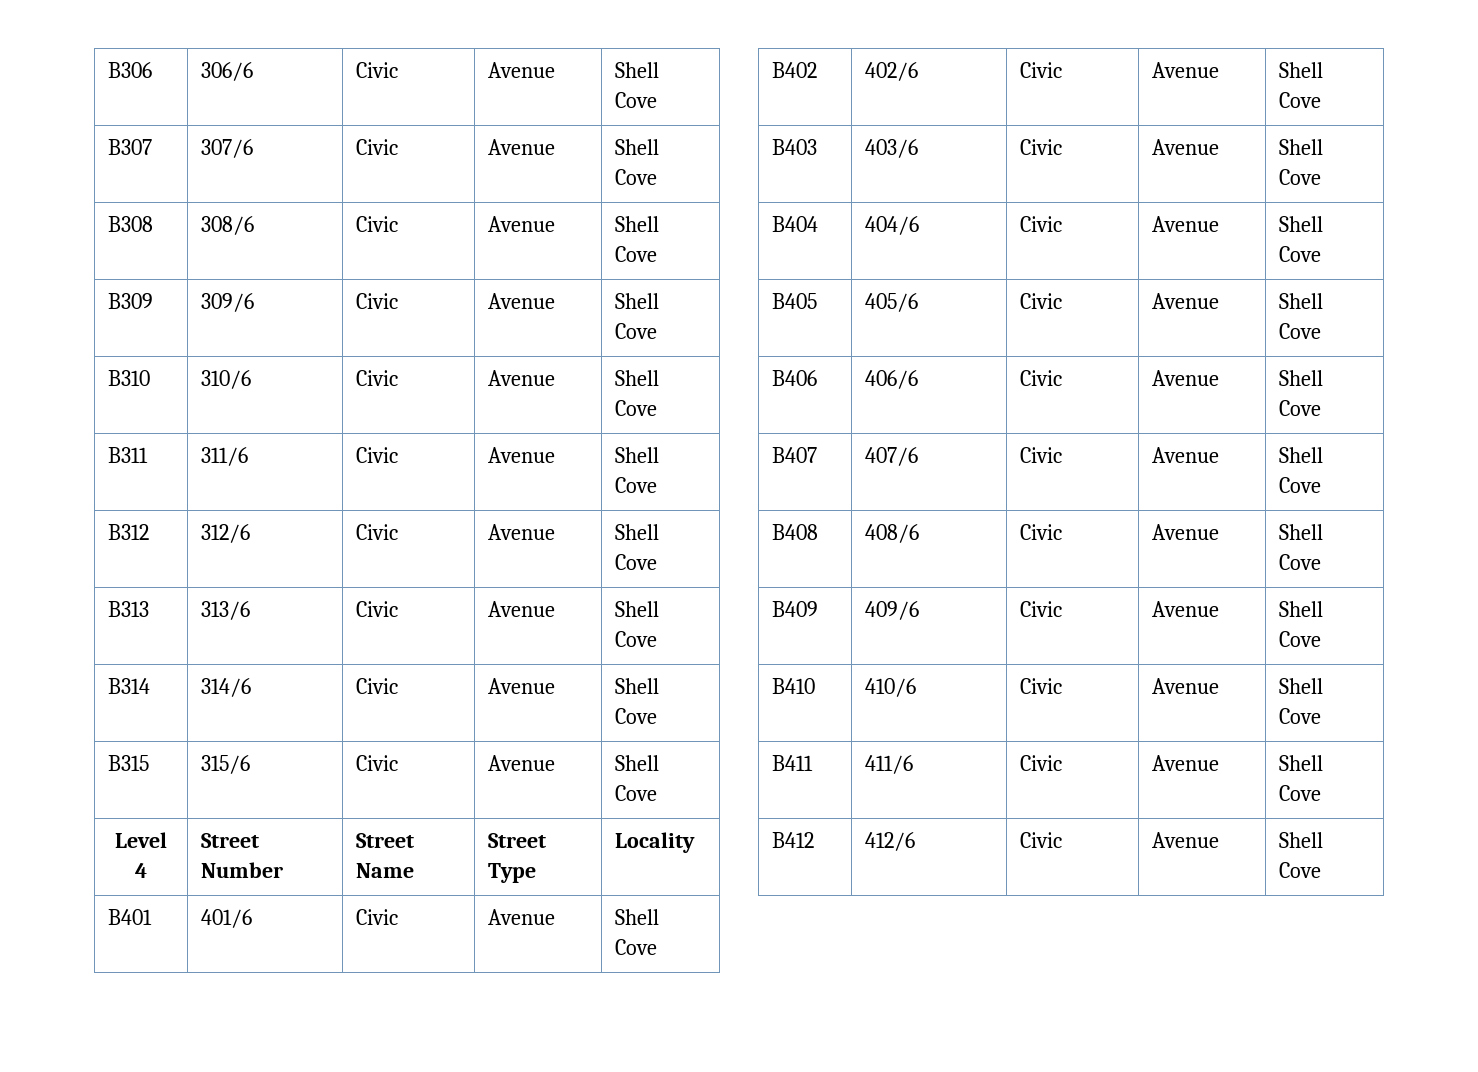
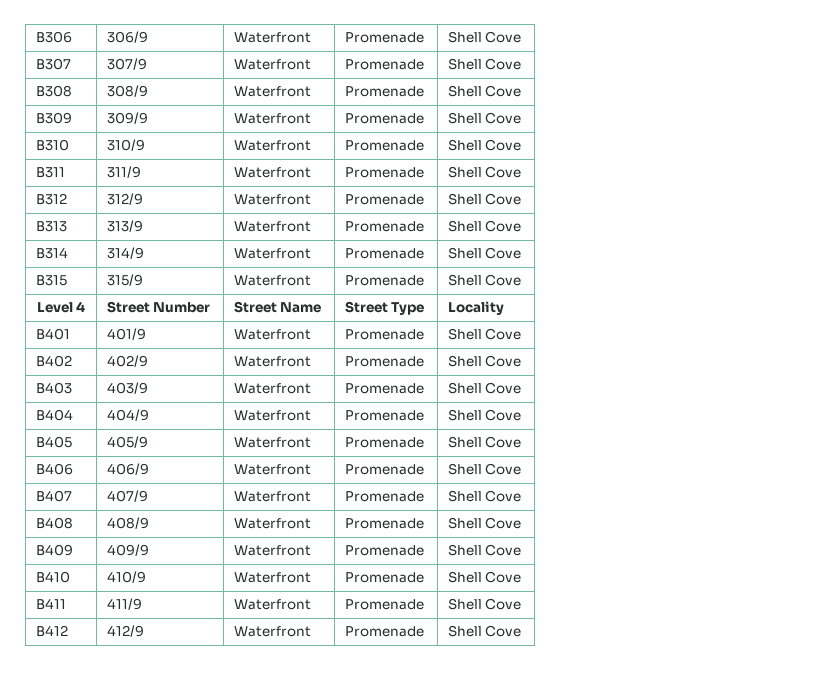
- B306 | 306/6 | Civic | Avenue | Shell Cove
+ B306 | 306/9 | Waterfront | Promenade | Shell Cove
- B307 | 307/6 | Civic | Avenue | Shell Cove
+ B307 | 307/9 | Waterfront | Promenade | Shell Cove
- B308 | 308/6 | Civic | Avenue | Shell Cove
+ B308 | 308/9 | Waterfront | Promenade | Shell Cove
- B309 | 309/6 | Civic | Avenue | Shell Cove
+ B309 | 309/9 | Waterfront | Promenade | Shell Cove
- B310 | 310/6 | Civic | Avenue | Shell Cove
+ B310 | 310/9 | Waterfront | Promenade | Shell Cove
- B311 | 311/6 | Civic | Avenue | Shell Cove
+ B311 | 311/9 | Waterfront | Promenade | Shell Cove
- B312 | 312/6 | Civic | Avenue | Shell Cove
+ B312 | 312/9 | Waterfront | Promenade | Shell Cove
- B313 | 313/6 | Civic | Avenue | Shell Cove
+ B313 | 313/9 | Waterfront | Promenade | Shell Cove
- B314 | 314/6 | Civic | Avenue | Shell Cove
+ B314 | 314/9 | Waterfront | Promenade | Shell Cove
- B315 | 315/6 | Civic | Avenue | Shell Cove
+ B315 | 315/9 | Waterfront | Promenade | Shell Cove
- B401 | 401/6 | Civic | Avenue | Shell Cove
+ B401 | 401/9 | Waterfront | Promenade | Shell Cove
- B402 | 402/6 | Civic | Avenue | Shell Cove
+ B402 | 402/9 | Waterfront | Promenade | Shell Cove
- B403 | 403/6 | Civic | Avenue | Shell Cove
+ B403 | 403/9 | Waterfront | Promenade | Shell Cove
- B404 | 404/6 | Civic | Avenue | Shell Cove
+ B404 | 404/9 | Waterfront | Promenade | Shell Cove
- B405 | 405/6 | Civic | Avenue | Shell Cove
+ B405 | 405/9 | Waterfront | Promenade | Shell Cove
- B406 | 406/6 | Civic | Avenue | Shell Cove
+ B406 | 406/9 | Waterfront | Promenade | Shell Cove
- B407 | 407/6 | Civic | Avenue | Shell Cove
+ B407 | 407/9 | Waterfront | Promenade | Shell Cove
- B408 | 408/6 | Civic | Avenue | Shell Cove
+ B408 | 408/9 | Waterfront | Promenade | Shell Cove
- B409 | 409/6 | Civic | Avenue | Shell Cove
+ B409 | 409/9 | Waterfront | Promenade | Shell Cove
- B410 | 410/6 | Civic | Avenue | Shell Cove
+ B410 | 410/9 | Waterfront | Promenade | Shell Cove
- B411 | 411/6 | Civic | Avenue | Shell Cove
+ B411 | 411/9 | Waterfront | Promenade | Shell Cove
- B412 | 412/6 | Civic | Avenue | Shell Cove
+ B412 | 412/9 | Waterfront | Promenade | Shell Cove

